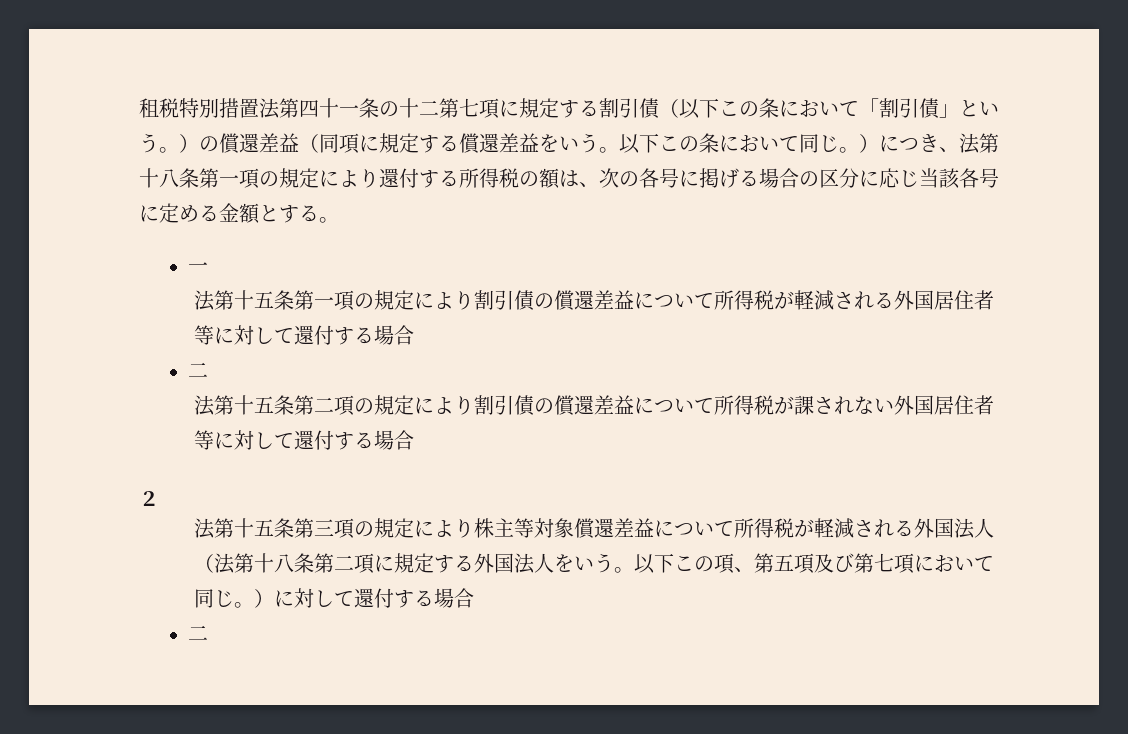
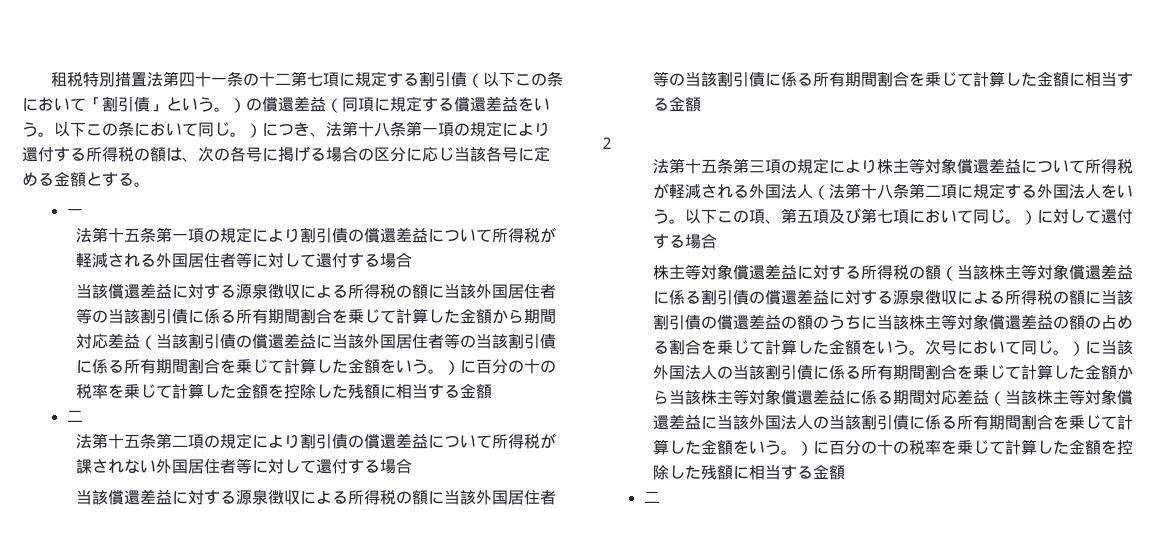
+ 当該償還差益に対する源泉徴収による所得税の額に当該外国居住者等の当該割引債に係る所有期間割合を乗じて計算した金額から期間対応差益（当該割引債の償還差益に当該外国居住者等の当該割引債に係る所有期間割合を乗じて計算した金額をいう。）に百分の十の税率を乗じて計算した金額を控除した残額に相当する金額
+ 当該償還差益に対する源泉徴収による所得税の額に当該外国居住者等の当該割引債に係る所有期間割合を乗じて計算した金額に相当する金額
+ 株主等対象償還差益に対する所得税の額（当該株主等対象償還差益に係る割引債の償還差益に対する源泉徴収による所得税の額に当該割引債の償還差益の額のうちに当該株主等対象償還差益の額の占める割合を乗じて計算した金額をいう。次号において同じ。）に当該外国法人の当該割引債に係る所有期間割合を乗じて計算した金額から当該株主等対象償還差益に係る期間対応差益（当該株主等対象償還差益に当該外国法人の当該割引債に係る所有期間割合を乗じて計算した金額をいう。）に百分の十の税率を乗じて計算した金額を控除した残額に相当する金額

